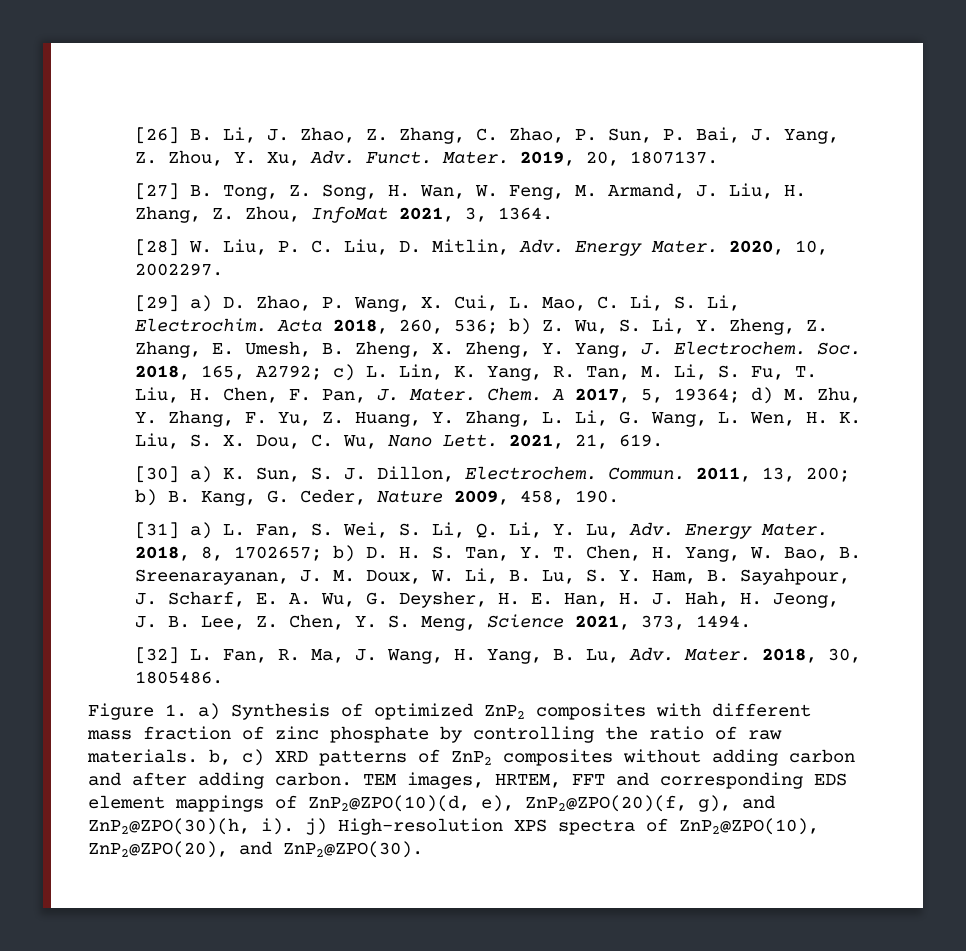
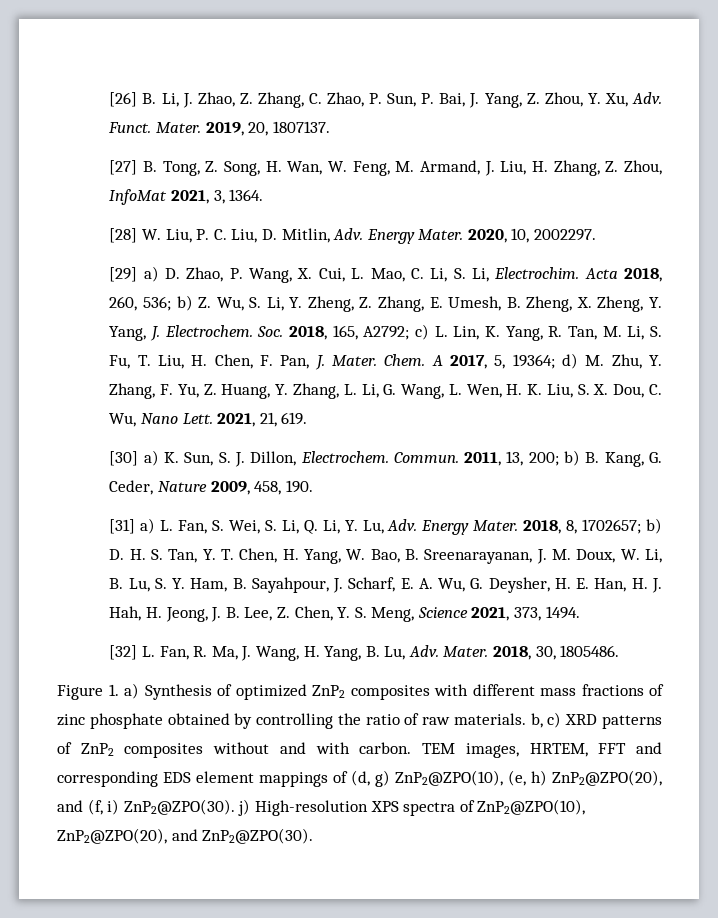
- Figure 1. a) Synthesis of optimized ZnP2 composites with different mass fraction of zinc phosphate by controlling the ratio of raw materials. b, c) XRD patterns of ZnP2 composites without adding carbon and after adding carbon.
+ Figure 1. a) Synthesis of optimized ZnP2 composites with different mass fractions of zinc phosphate obtained by controlling the ratio of raw materials. b, c) XRD patterns of ZnP2 composites without and with carbon.
- TEM images, HRTEM, FFT and corresponding EDS element mappings of ZnP2@ZPO(10)(d, e), ZnP2@ZPO(20)(f, g), and ZnP2@ZPO(30)(h, i). j) High-resolution XPS spectra of ZnP2@ZPO(10), ZnP2@ZPO(20), and ZnP2@ZPO(30).
+ TEM images, HRTEM, FFT and corresponding EDS element mappings of (d, g) ZnP2@ZPO(10), (e, h) ZnP2@ZPO(20), and (f, i) ZnP2@ZPO(30). j) High-resolution XPS spectra of ZnP2@ZPO(10), ZnP2@ZPO(20), and ZnP2@ZPO(30).

